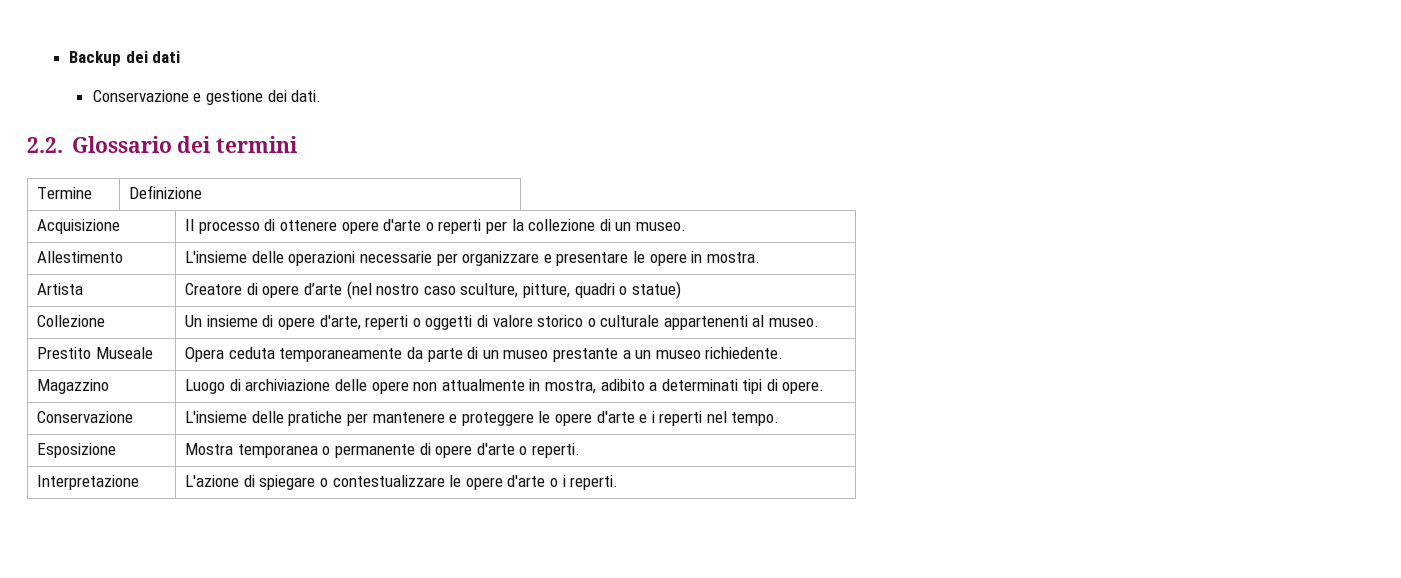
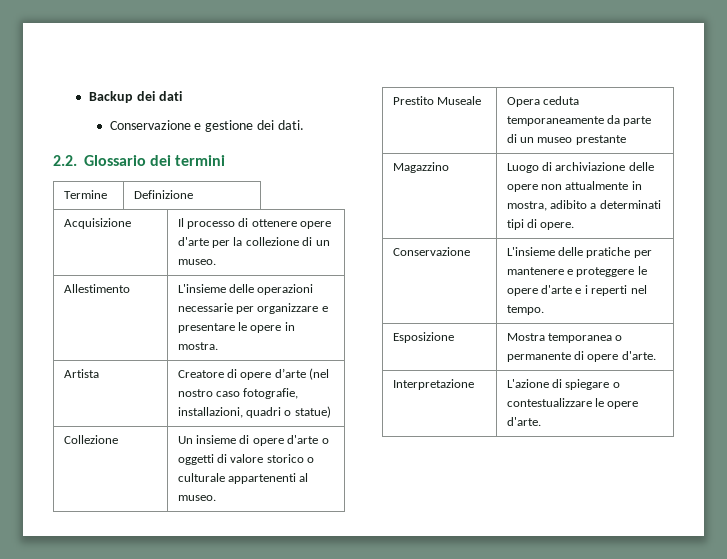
- Acquisizione | Il processo di ottenere opere d'arte o reperti per la collezione di un museo.
+ Acquisizione | Il processo di ottenere opere d'arte per la collezione di un museo.
- Artista | Creatore di opere d’arte (nel nostro caso sculture, pitture, quadri o statue)
+ Artista | Creatore di opere d’arte (nel nostro caso fotografie, installazioni, quadri o statue)
- Collezione | Un insieme di opere d'arte, reperti o oggetti di valore storico o culturale appartenenti al museo.
+ Collezione | Un insieme di opere d'arte o oggetti di valore storico o culturale appartenenti al museo.
- Prestito Museale | Opera ceduta temporaneamente da parte di un museo prestante a un museo richiedente.
+ Prestito Museale | Opera ceduta temporaneamente da parte di un museo prestante
- Esposizione | Mostra temporanea o permanente di opere d'arte o reperti.
+ Esposizione | Mostra temporanea o permanente di opere d'arte.
- Interpretazione | L'azione di spiegare o contestualizzare le opere d'arte o i reperti.
+ Interpretazione | L'azione di spiegare o contestualizzare le opere d'arte.

